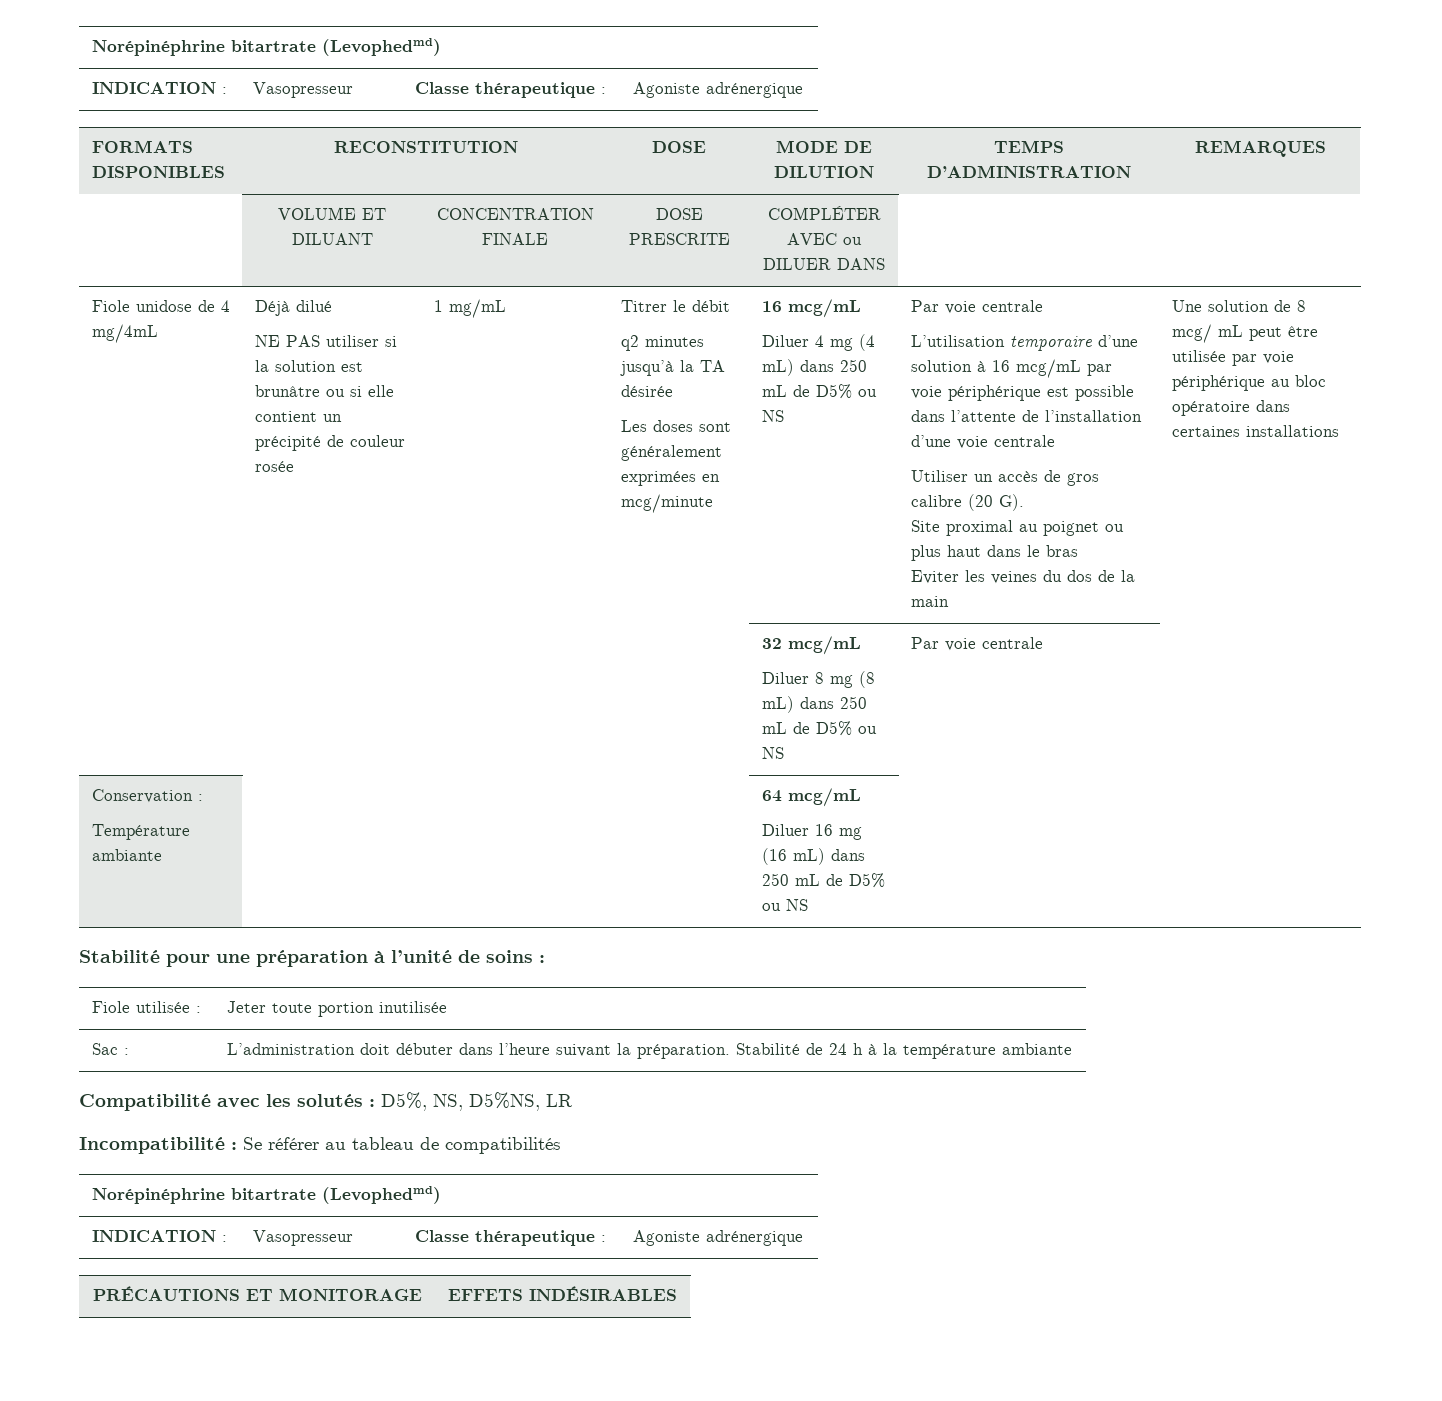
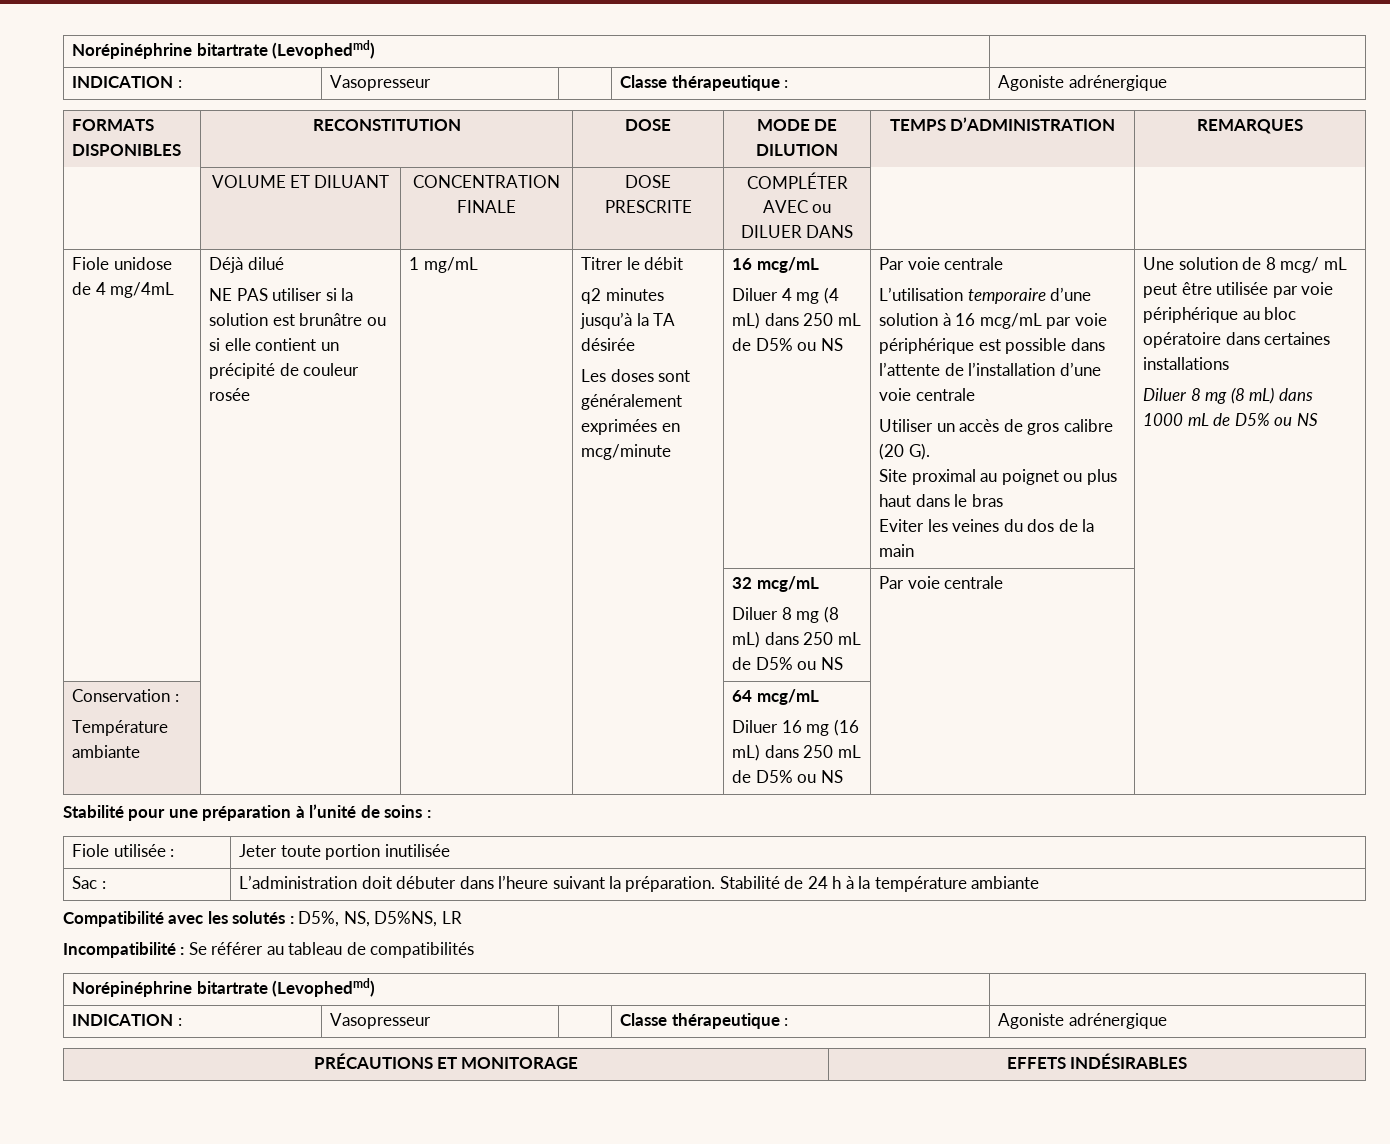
+ Diluer 8 mg (8 mL) dans 1000 mL de D5% ou NS

